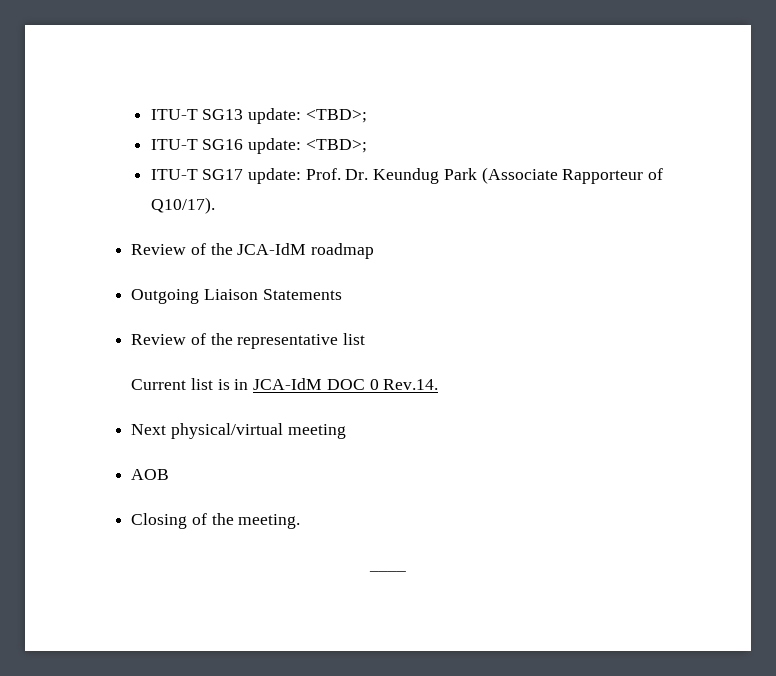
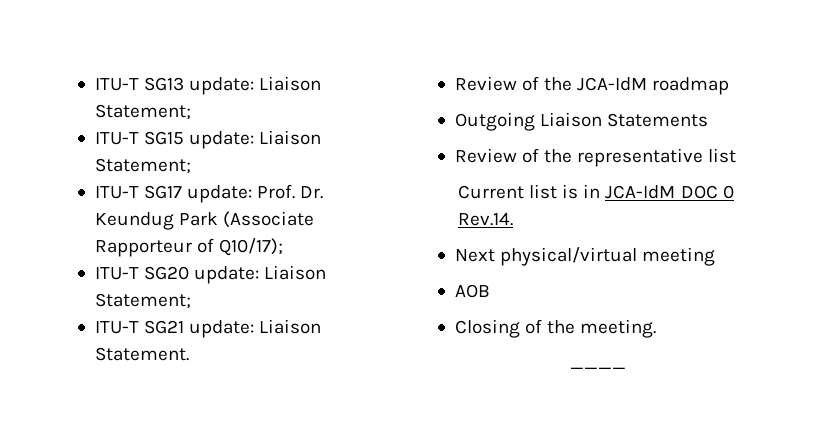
- ITU-T SG13 update: <TBD>;
- ITU-T SG16 update: <TBD>;
+ ITU-T SG13 update: Liaison Statement;
+ ITU-T SG15 update: Liaison Statement;
- ITU-T SG17 update: Prof. Dr. Keundug Park (Associate Rapporteur of Q10/17).
+ ITU-T SG17 update: Prof. Dr. Keundug Park (Associate Rapporteur of Q10/17);
+ ITU-T SG20 update: Liaison Statement;
+ ITU-T SG21 update: Liaison Statement.

